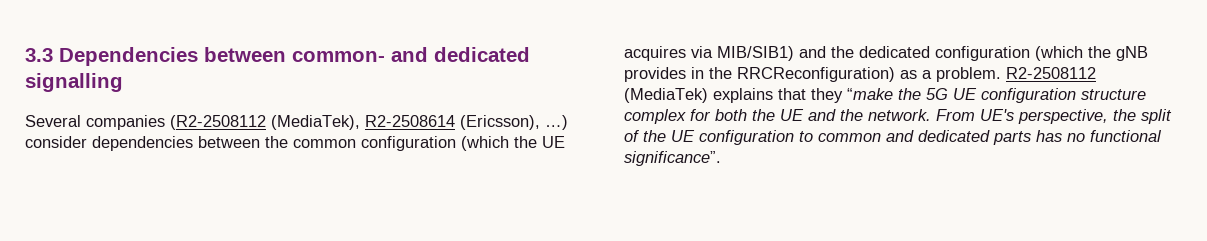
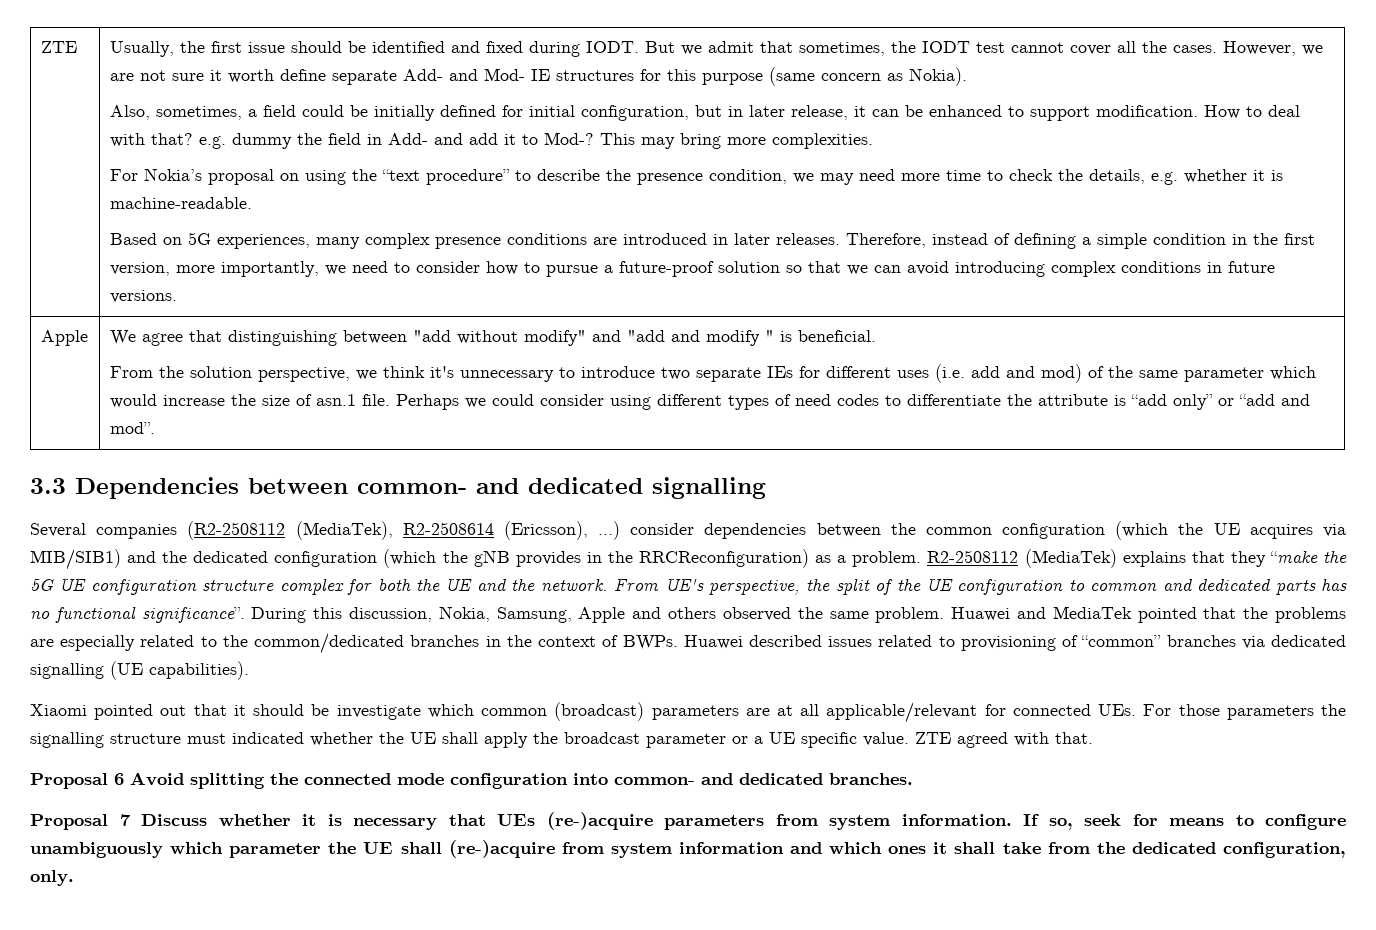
+ ZTE | Usually, the first issue should be identified and fixed during IODT. But we admit that sometimes, the IODT test cannot cover all the cases. However, we are not sure it worth define separate Add- and Mod- IE structures for this purpose (same concern as Nokia).
+ Also, sometimes, a field could be initially defined for initial configuration, but in later release, it can be enhanced to support modification. How to deal with that? e.g. dummy the field in Add- and add it to Mod-? This may bring more complexities.
+ For Nokia’s proposal on using the “text procedure” to describe the presence condition, we may need more time to check the details, e.g. whether it is machine-readable.
+ Based on 5G experiences, many complex presence conditions are introduced in later releases. Therefore, instead of defining a simple condition in the first version, more importantly, we need to consider how to pursue a future-proof solution so that we can avoid introducing complex conditions in future versions.
+ Apple | We agree that distinguishing between "add without modify" and "add and modify " is beneficial.
+ From the solution perspective, we think it's unnecessary to introduce two separate IEs for different uses (i.e. add and mod) of the same parameter which would increase the size of asn.1 file. Perhaps we could consider using different types of need codes to differentiate the attribute is “add only” or “add and mod”.
+ During this discussion, Nokia, Samsung, Apple and others observed the same problem. Huawei and MediaTek pointed that the problems are especially related to the common/dedicated branches in the context of BWPs. Huawei described issues related to provisioning of “common” branches via dedicated signalling (UE capabilities).
+ Xiaomi pointed out that it should be investigate which common (broadcast) parameters are at all applicable/relevant for connected UEs. For those parameters the signalling structure must indicated whether the UE shall apply the broadcast parameter or a UE specific value. ZTE agreed with that.
+ Proposal 6 Avoid splitting the connected mode configuration into common- and dedicated branches.
+ Proposal 7 Discuss whether it is necessary that UEs (re-)acquire parameters from system information. If so, seek for means to configure unambiguously which parameter the UE shall (re-)acquire from system information and which ones it shall take from the dedicated configuration, only.

